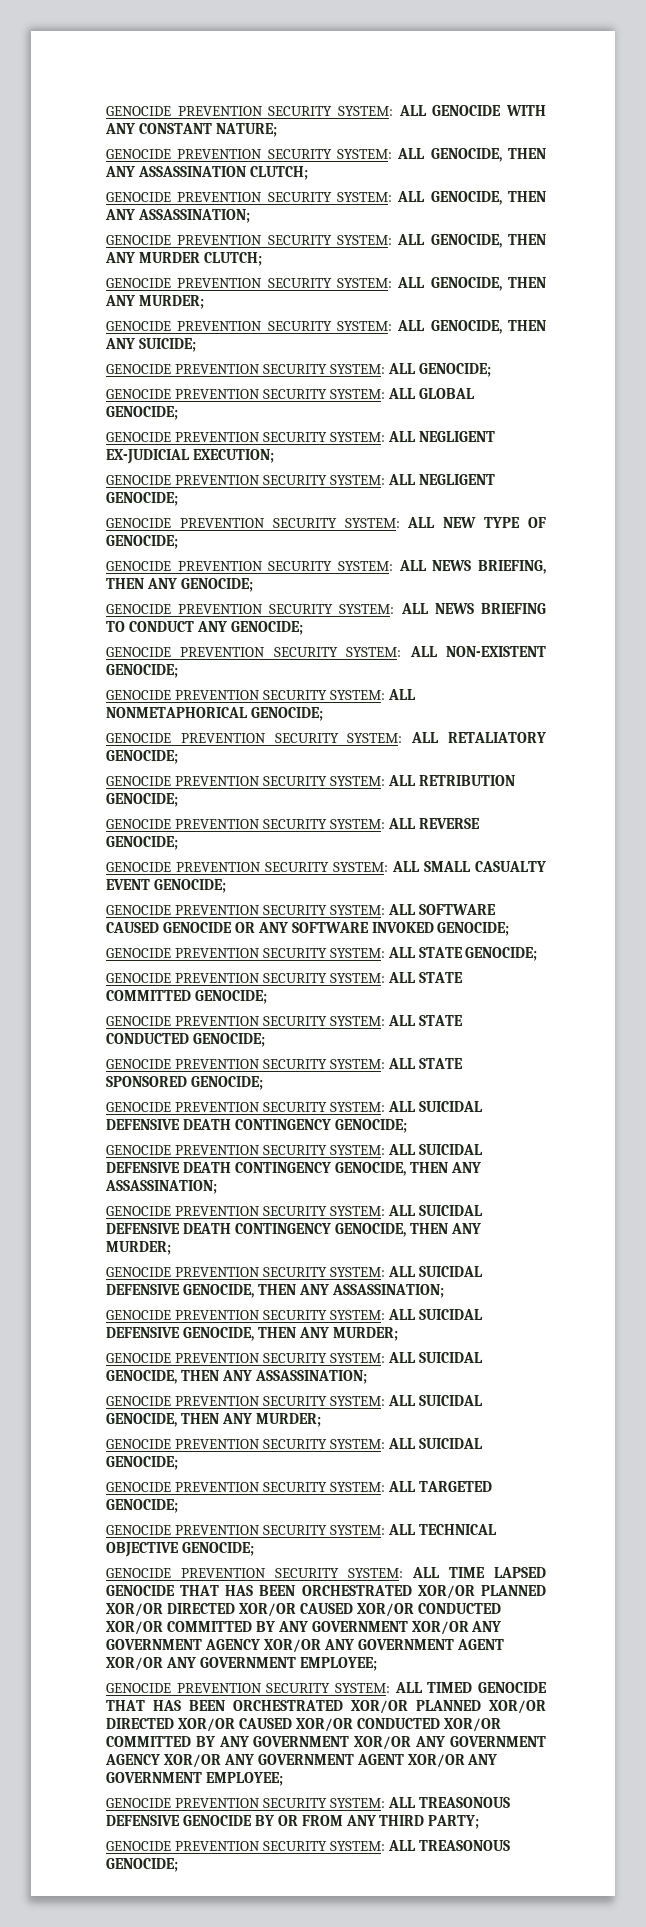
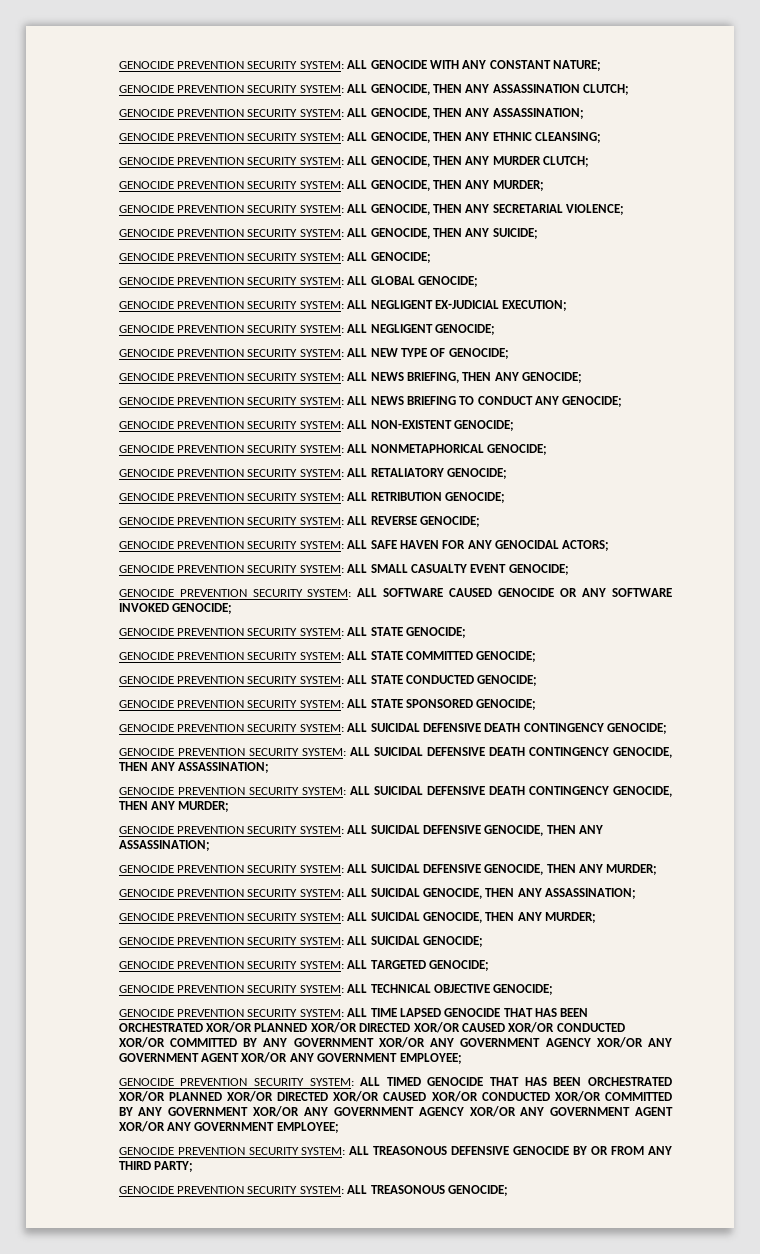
+ GENOCIDE PREVENTION SECURITY SYSTEM: ALL GENOCIDE, THEN ANY ETHNIC CLEANSING;
+ GENOCIDE PREVENTION SECURITY SYSTEM: ALL GENOCIDE, THEN ANY SECRETARIAL VIOLENCE;
+ GENOCIDE PREVENTION SECURITY SYSTEM: ALL SAFE HAVEN FOR ANY GENOCIDAL ACTORS;

